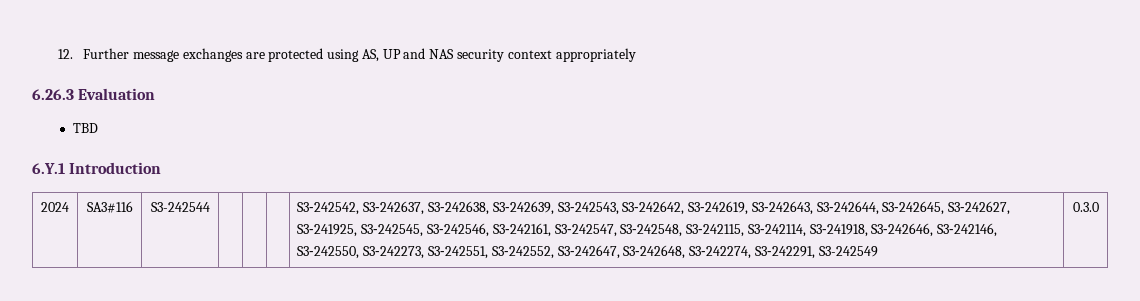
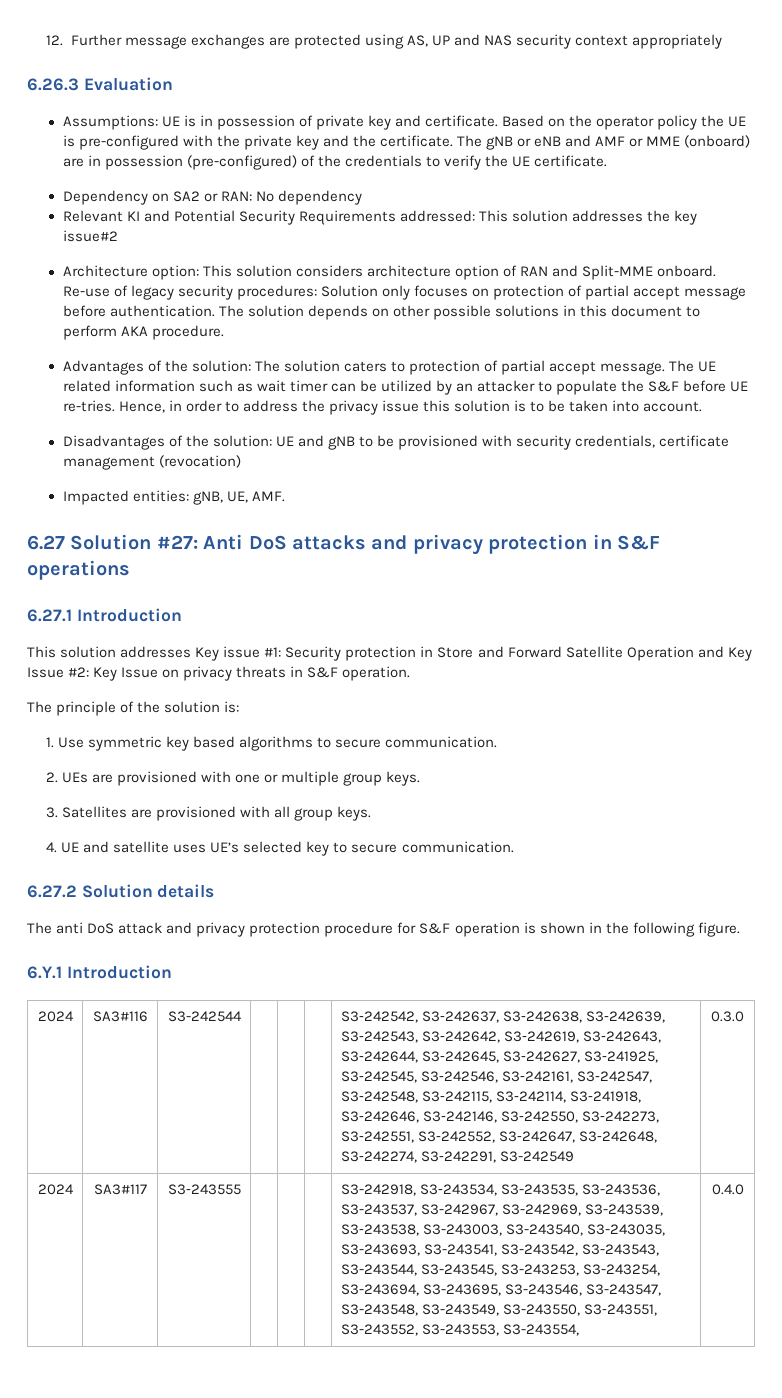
- TBD
+ Assumptions: UE is in possession of private key and certificate. Based on the operator policy the UE is pre-configured with the private key and the certificate. The gNB or eNB and AMF or MME (onboard) are in possession (pre-configured) of the credentials to verify the UE certificate.
+ Dependency on SA2 or RAN: No dependency
+ Relevant KI and Potential Security Requirements addressed: This solution addresses the key issue#2
+ Architecture option: This solution considers architecture option of RAN and Split-MME onboard. Re-use of legacy security procedures: Solution only focuses on protection of partial accept message before authentication. The solution depends on other possible solutions in this document to perform AKA procedure.
+ Advantages of the solution: The solution caters to protection of partial accept message. The UE related information such as wait timer can be utilized by an attacker to populate the S&F before UE re-tries. Hence, in order to address the privacy issue this solution is to be taken into account.
+ Disadvantages of the solution: UE and gNB to be provisioned with security credentials, certificate management (revocation)
+ Impacted entities: gNB, UE, AMF.
+ 6.27 Solution #27: Anti DoS attacks and privacy protection in S&F operations
+ 6.27.1 Introduction
+ This solution addresses Key issue #1: Security protection in Store and Forward Satellite Operation and Key Issue #2: Key Issue on privacy threats in S&F operation.
+ The principle of the solution is:
+ 1. Use symmetric key based algorithms to secure communication.
+ 2. UEs are provisioned with one or multiple group keys.
+ 3. Satellites are provisioned with all group keys.
+ 4. UE and satellite uses UE’s selected key to secure communication.
+ 6.27.2 Solution details
+ The anti DoS attack and privacy protection procedure for S&F operation is shown in the following figure.
+ 2024 | SA3#117 | S3‑243555 | | | | S3-242918, S3‑243534, S3-243535, S3-243536, S3-243537, S3-242967, S3-242969, S3-243539, S3‑243538, S3-243003, S3-243540, S3-243035, S3-243693, S3-243541, S3-243542, S3-243543, S3-243544, S3-243545, S3-243253, S3-243254, S3-243694, S3-243695, S3-243546, S3-243547, S3-243548, S3-243549, S3-243550, S3‑243551, S3-243552, S3-243553, S3-243554, | 0.4.0

